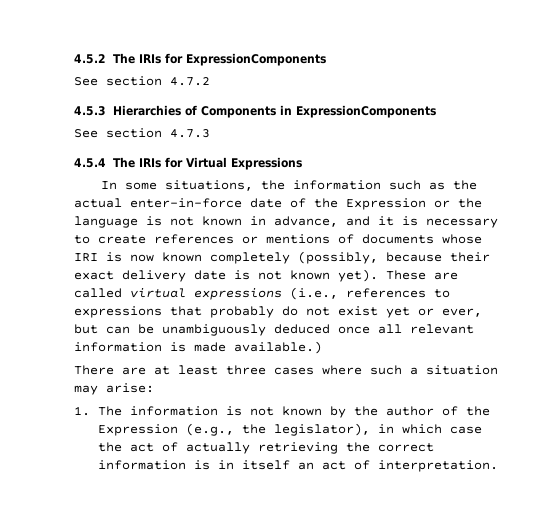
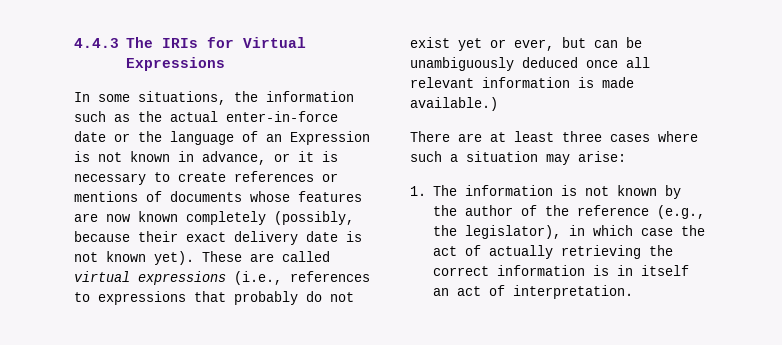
- 4.5.2 The IRIs for ExpressionComponents
- See section 4.7.2
- 4.5.3 Hierarchies of Components in ExpressionComponents
- See section 4.7.3
- 4.5.4 The IRIs for Virtual Expressions
+ 4.4.3 The IRIs for Virtual Expressions
- In some situations, the information such as the actual enter-in-force date of the Expression or the language is not known in advance, and it is necessary to create references or mentions of documents whose IRI is now known completely (possibly, because their exact delivery date is not known yet).
+ In some situations, the information such as the actual enter-in-force date or the language of an Expression is not known in advance, or it is necessary to create references or mentions of documents whose features are now known completely (possibly, because their exact delivery date is not known yet).
- 1. The information is not known by the author of the Expression (e.g., the legislator), in which case the act of actually retrieving the correct information is in itself an act of interpretation.
+ 1. The information is not known by the author of the reference (e.g., the legislator), in which case the act of actually retrieving the correct information is in itself an act of interpretation.

